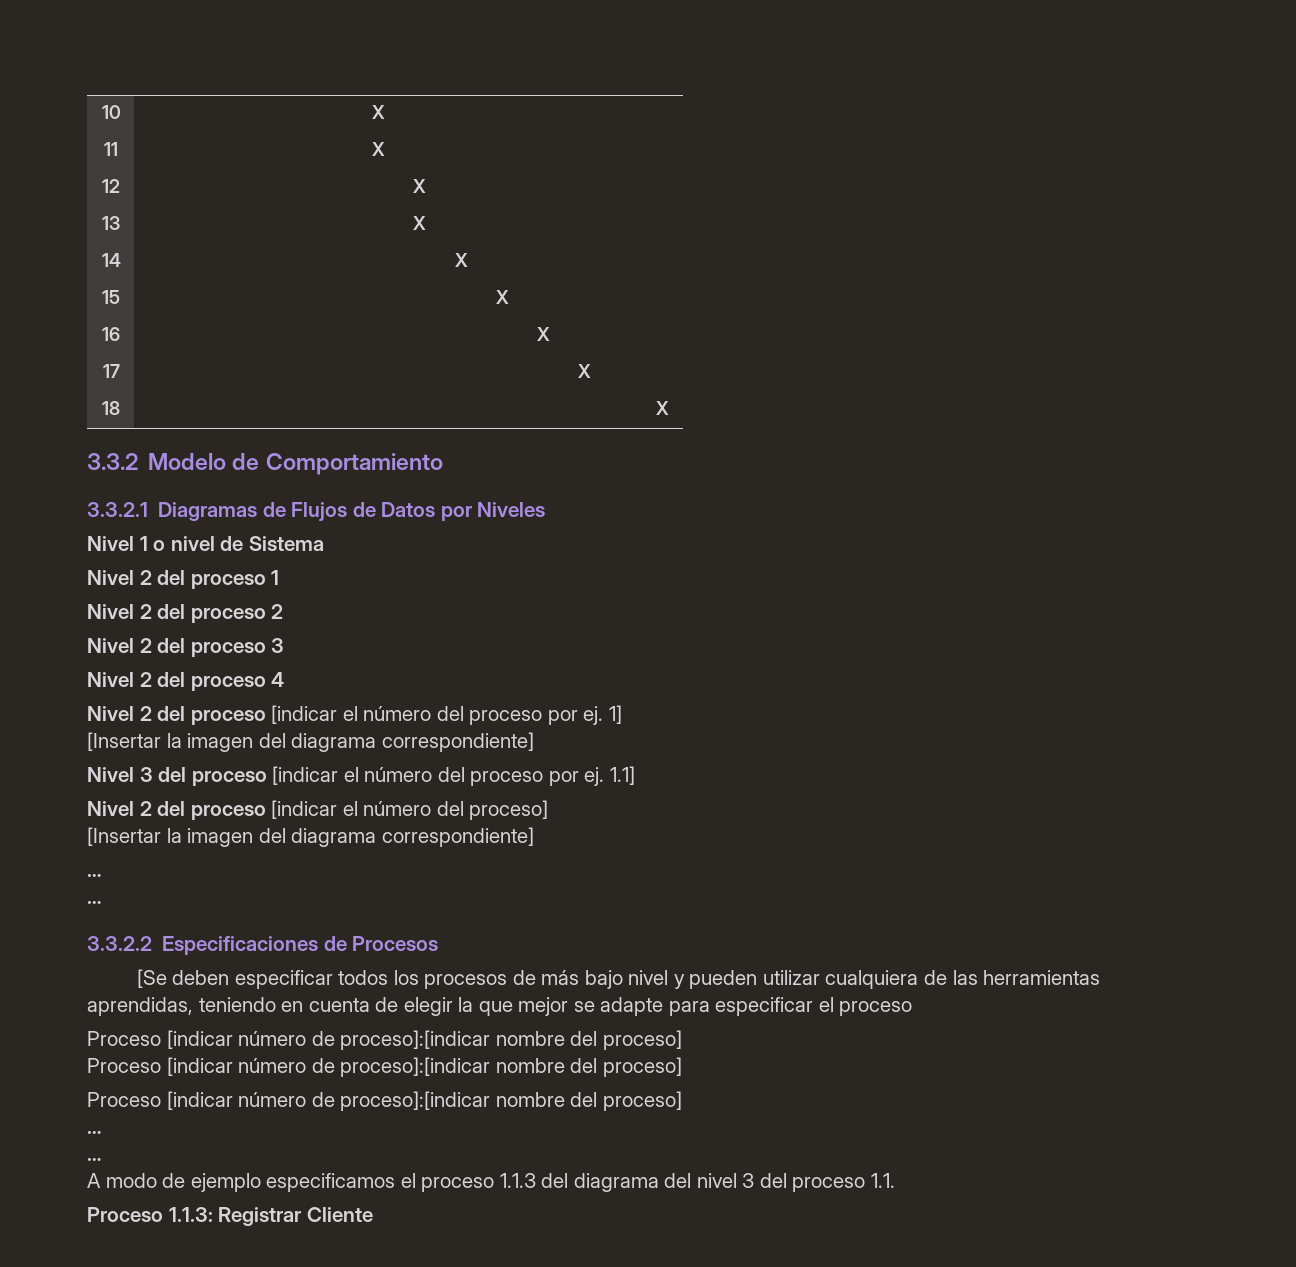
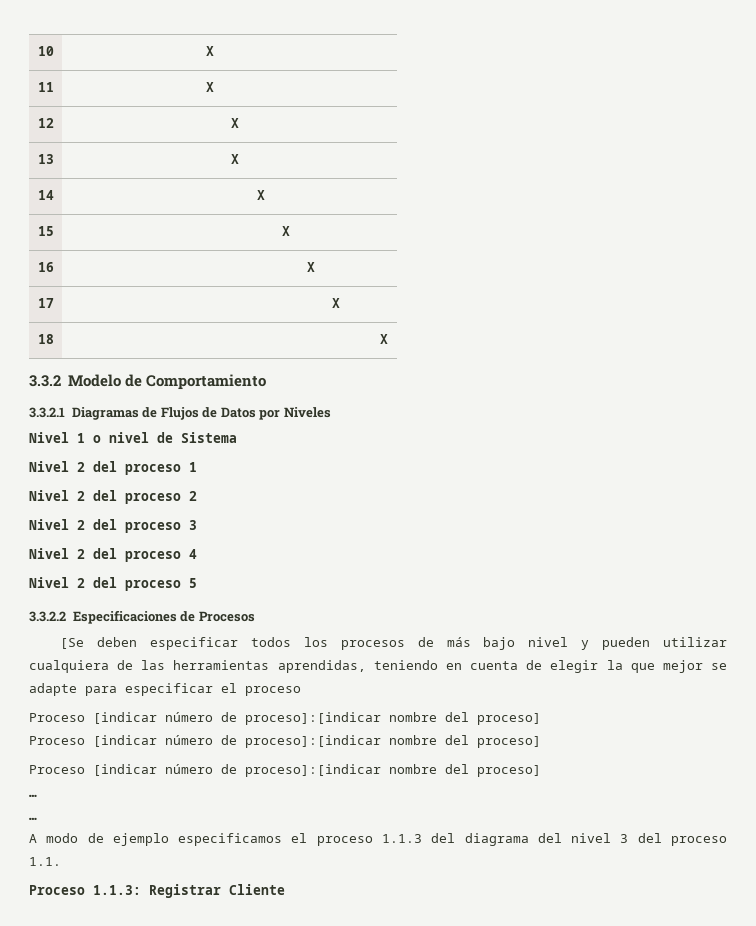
- Nivel 2 del proceso [indicar el número del proceso por ej. 1]
- [Insertar la imagen del diagrama correspondiente]
- Nivel 3 del proceso [indicar el número del proceso por ej. 1.1]
- Nivel 2 del proceso [indicar el número del proceso]
- [Insertar la imagen del diagrama correspondiente]
- …
- …
+ Nivel 2 del proceso 5

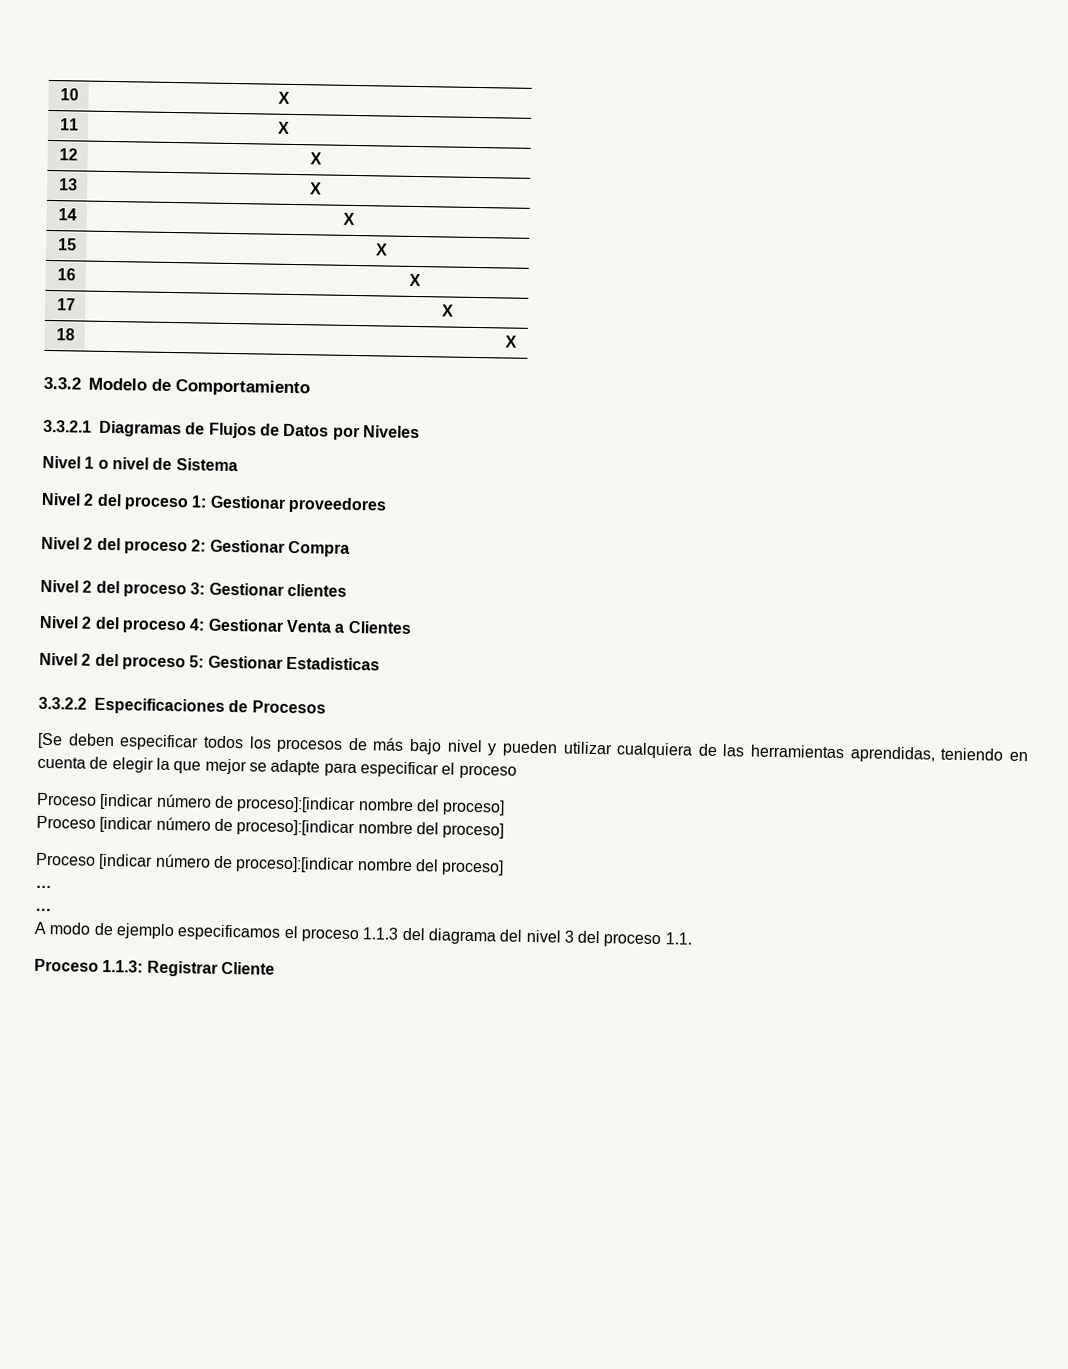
- Nivel 2 del proceso 1
- Nivel 2 del proceso 2
- Nivel 2 del proceso 3
- Nivel 2 del proceso 4
- Nivel 2 del proceso 5
+ Nivel 2 del proceso 1: Gestionar proveedores
+ Nivel 2 del proceso 2: Gestionar Compra
+ Nivel 2 del proceso 3: Gestionar clientes
+ Nivel 2 del proceso 4: Gestionar Venta a Clientes
+ Nivel 2 del proceso 5: Gestionar Estadisticas

